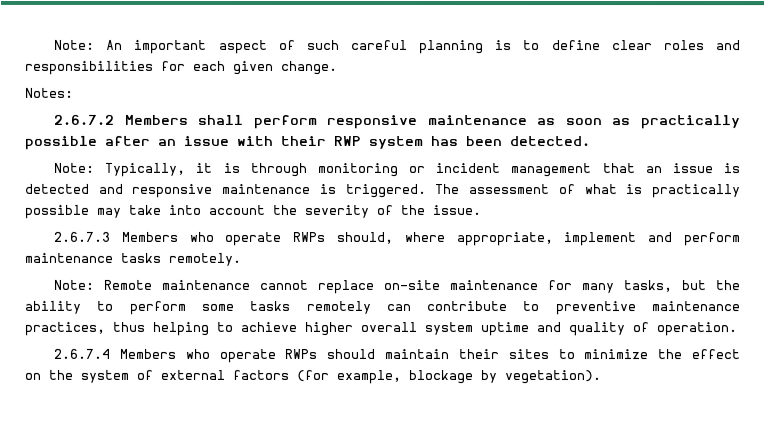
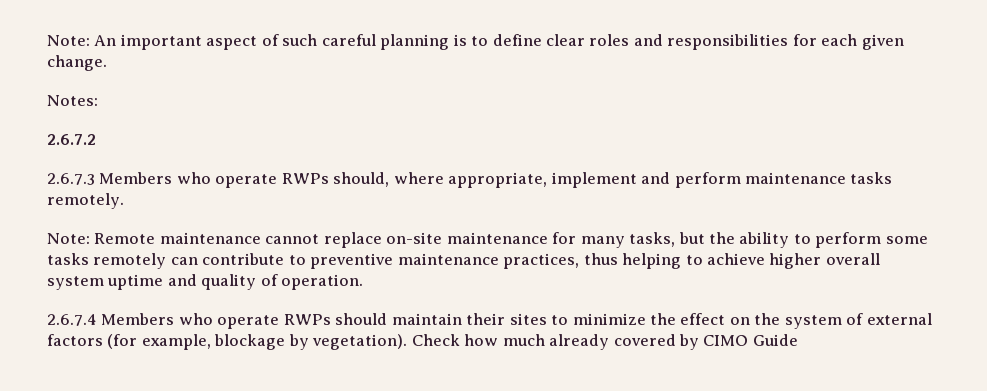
- 2.6.7.2 Members shall perform responsive maintenance as soon as practically possible after an issue with their RWP system has been detected.
- Note: Typically, it is through monitoring or incident management that an issue is detected and responsive maintenance is triggered. The assessment of what is practically possible may take into account the severity of the issue.
+ 2.6.7.2
+ Check how much already covered by CIMO Guide

